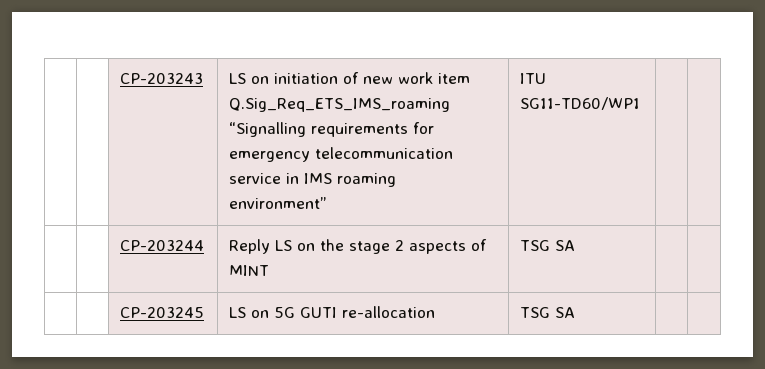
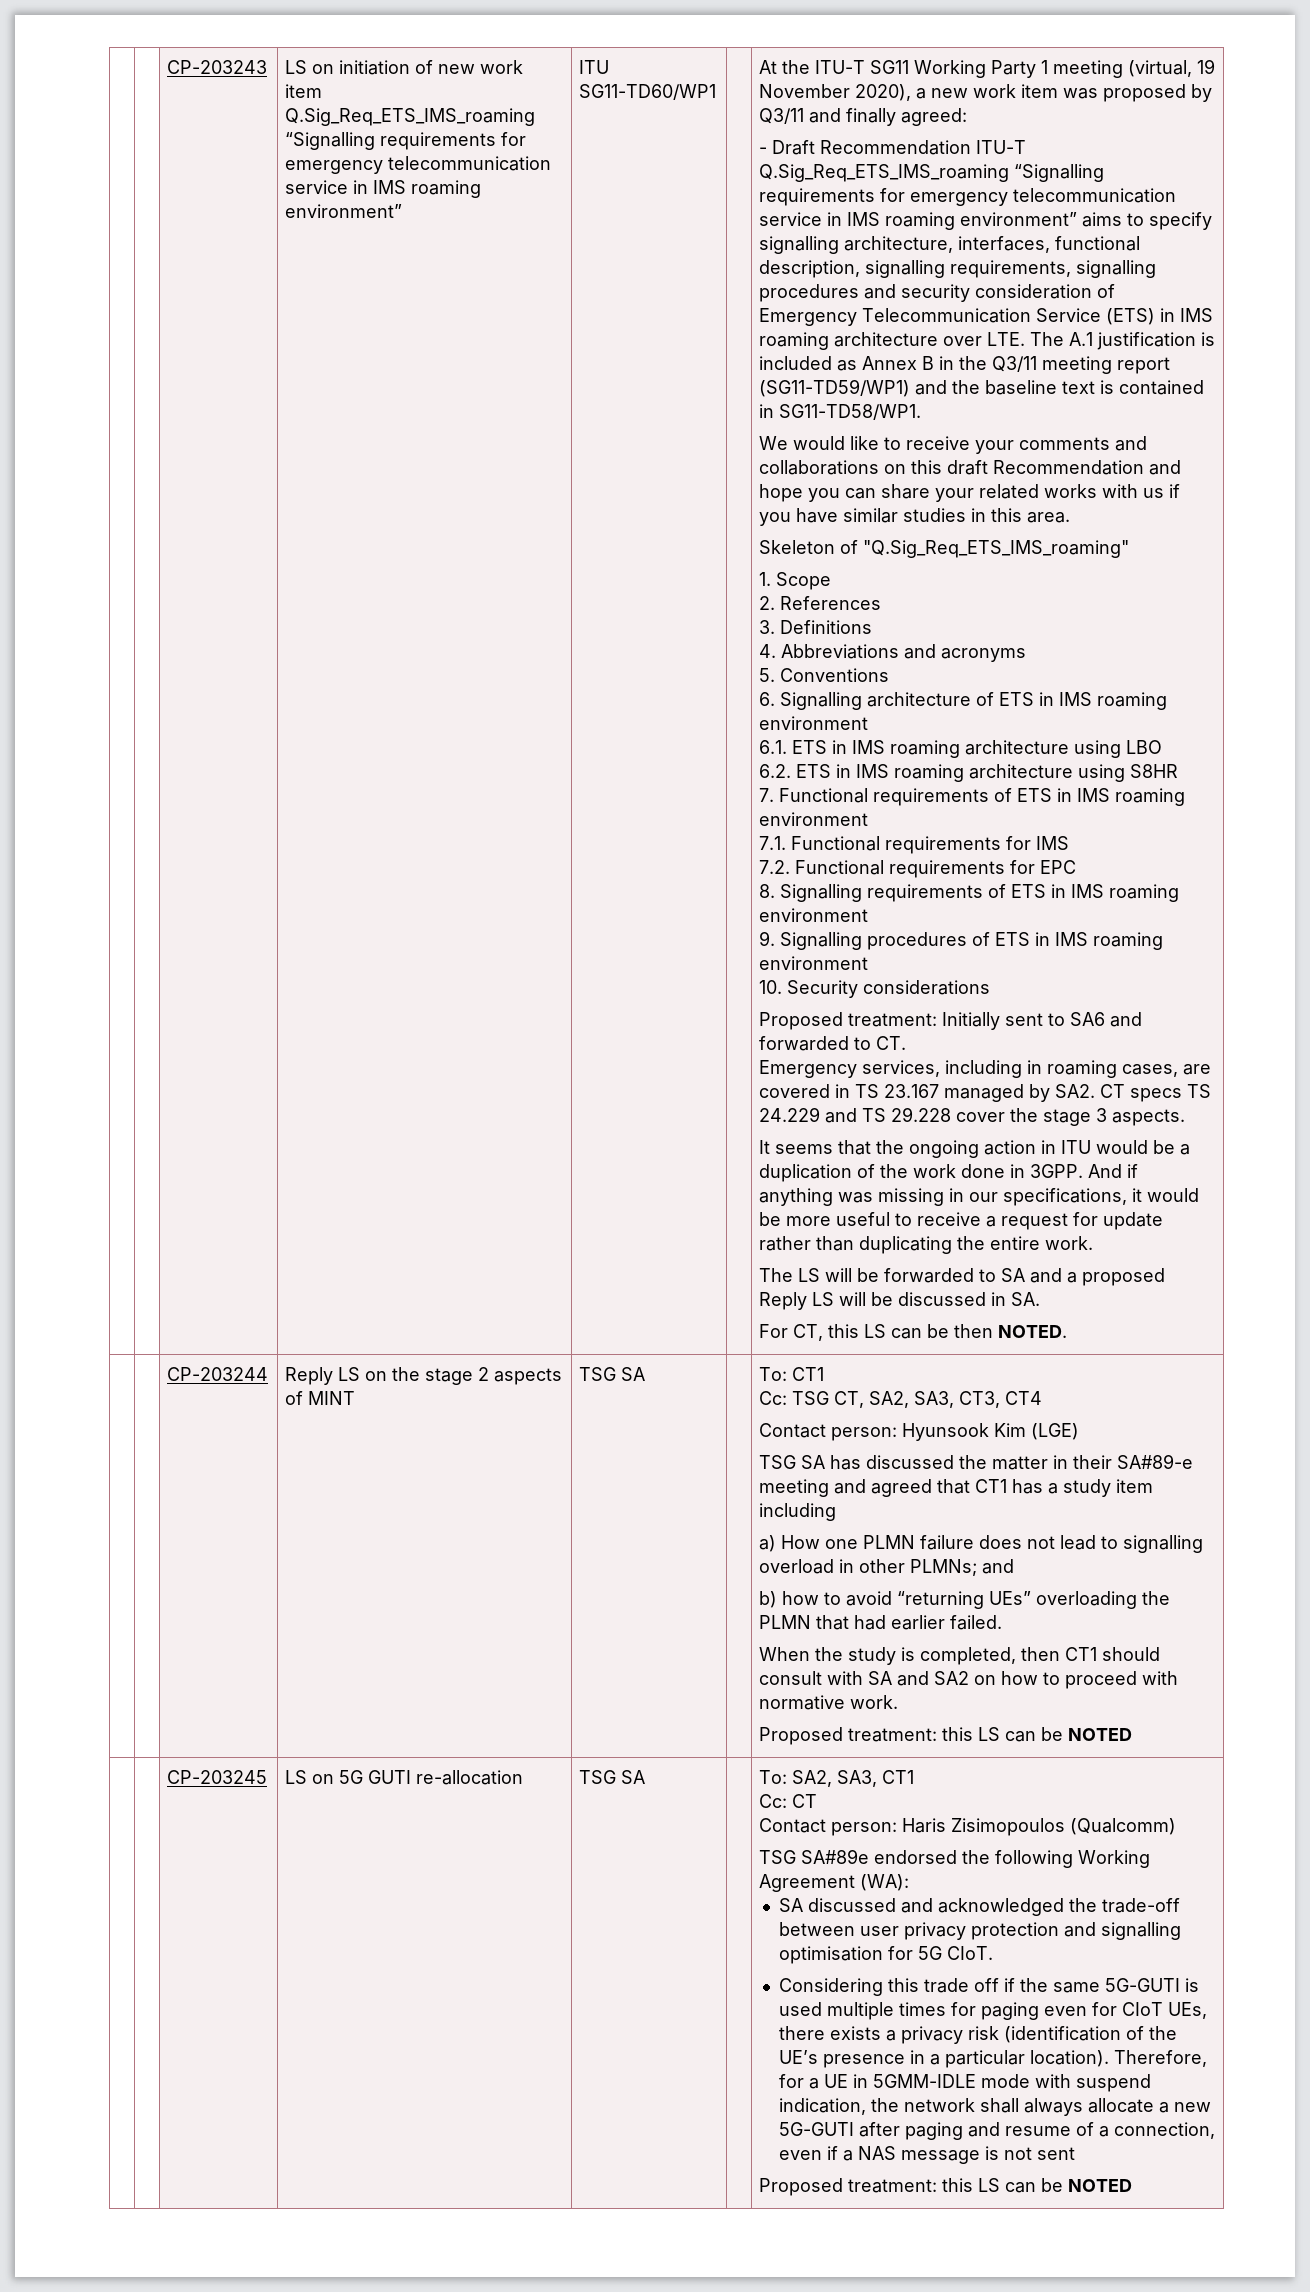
+ At the ITU-T SG11 Working Party 1 meeting (virtual, 19 November 2020), a new work item was proposed by Q3/11 and finally agreed:
+ - Draft Recommendation ITU-T Q.Sig_Req_ETS_IMS_roaming “Signalling requirements for emergency telecommunication service in IMS roaming environment” aims to specify signalling architecture, interfaces, functional description, signalling requirements, signalling procedures and security consideration of Emergency Telecommunication Service (ETS) in IMS roaming architecture over LTE. The A.1 justification is included as Annex B in the Q3/11 meeting report (SG11-TD59/WP1) and the baseline text is contained in SG11-TD58/WP1.
+ We would like to receive your comments and collaborations on this draft Recommendation and hope you can share your related works with us if you have similar studies in this area.
+ Skeleton of "Q.Sig_Req_ETS_IMS_roaming"
+ 1. Scope
+ 2. References
+ 3. Definitions
+ 4. Abbreviations and acronyms
+ 5. Conventions
+ 6. Signalling architecture of ETS in IMS roaming environment
+ 6.1. ETS in IMS roaming architecture using LBO
+ 6.2. ETS in IMS roaming architecture using S8HR
+ 7. Functional requirements of ETS in IMS roaming environment
+ 7.1. Functional requirements for IMS
+ 7.2. Functional requirements for EPC
+ 8. Signalling requirements of ETS in IMS roaming environment
+ 9. Signalling procedures of ETS in IMS roaming environment
+ 10. Security considerations
+ Proposed treatment: Initially sent to SA6 and forwarded to CT.
+ Emergency services, including in roaming cases, are covered in TS 23.167 managed by SA2. CT specs TS 24.229 and TS 29.228 cover the stage 3 aspects.
+ It seems that the ongoing action in ITU would be a duplication of the work done in 3GPP. And if anything was missing in our specifications, it would be more useful to receive a request for update rather than duplicating the entire work.
+ The LS will be forwarded to SA and a proposed Reply LS will be discussed in SA.
+ For CT, this LS can be then NOTED.
+ To: CT1
+ Cc: TSG CT, SA2, SA3, CT3, CT4
+ Contact person: Hyunsook Kim (LGE)
+ TSG SA has discussed the matter in their SA#89-e meeting and agreed that CT1 has a study item including
+ a) How one PLMN failure does not lead to signalling overload in other PLMNs; and
+ b) how to avoid “returning UEs” overloading the PLMN that had earlier failed.
+ When the study is completed, then CT1 should consult with SA and SA2 on how to proceed with normative work.
+ Proposed treatment: this LS can be NOTED
+ To: SA2, SA3, CT1
+ Cc: CT
+ Contact person: Haris Zisimopoulos (Qualcomm)
+ TSG SA#89e endorsed the following Working Agreement (WA):
+ SA discussed and acknowledged the trade-off between user privacy protection and signalling optimisation for 5G CIoT.
+ Considering this trade off if the same 5G-GUTI is used multiple times for paging even for CIoT UEs, there exists a privacy risk (identification of the UE’s presence in a particular location). Therefore, for a UE in 5GMM-IDLE mode with suspend indication, the network shall always allocate a new 5G-GUTI after paging and resume of a connection, even if a NAS message is not sent
+ Proposed treatment: this LS can be NOTED

